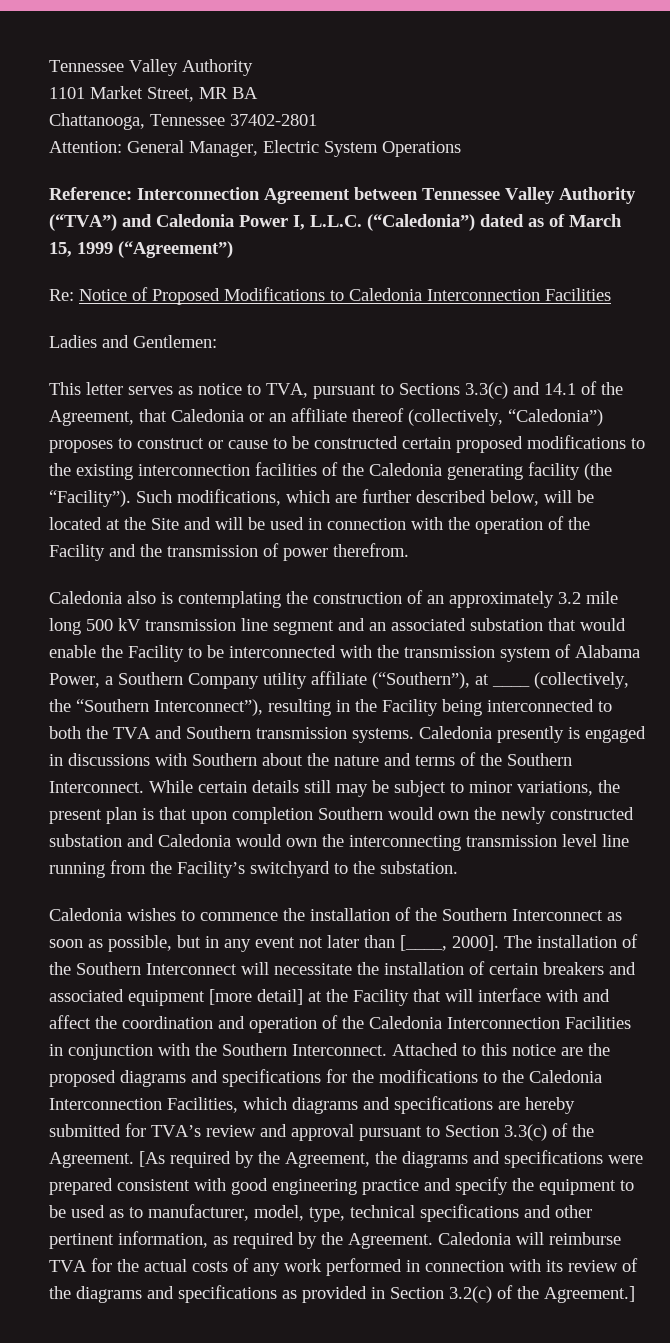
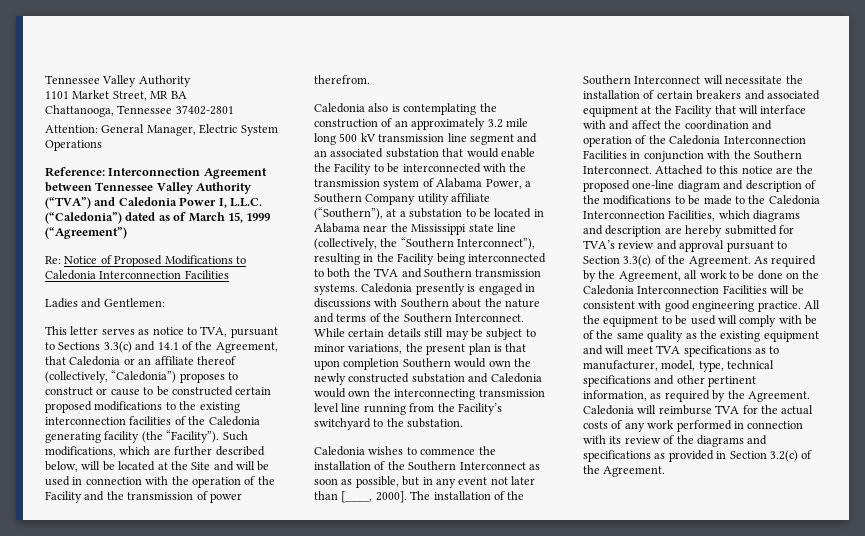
- Caledonia also is contemplating the construction of an approximately 3.2 mile long 500 kV transmission line segment and an associated substation that would enable the Facility to be interconnected with the transmission system of Alabama Power, a Southern Company utility affiliate (“Southern”), at ____ (collectively, the “Southern Interconnect”), resulting in the Facility being interconnected to both the TVA and Southern transmission systems.
+ Caledonia also is contemplating the construction of an approximately 3.2 mile long 500 kV transmission line segment and an associated substation that would enable the Facility to be interconnected with the transmission system of Alabama Power, a Southern Company utility affiliate (“Southern”), at a substation to be located in Alabama near the Mississippi state line (collectively, the “Southern Interconnect”), resulting in the Facility being interconnected to both the TVA and Southern transmission systems.
- The installation of the Southern Interconnect will necessitate the installation of certain breakers and associated equipment [more detail] at the Facility that will interface with and affect the coordination and operation of the Caledonia Interconnection Facilities in conjunction with the Southern Interconnect.
+ The installation of the Southern Interconnect will necessitate the installation of certain breakers and associated equipment at the Facility that will interface with and affect the coordination and operation of the Caledonia Interconnection Facilities in conjunction with the Southern Interconnect.
- Attached to this notice are the proposed diagrams and specifications for the modifications to the Caledonia Interconnection Facilities, which diagrams and specifications are hereby submitted for TVA’s review and approval pursuant to Section 3.3(c) of the Agreement.
+ Attached to this notice are the proposed one-line diagram and description of the modifications to be made to the Caledonia Interconnection Facilities, which diagrams and description are hereby submitted for TVA’s review and approval pursuant to Section 3.3(c) of the Agreement.
- [As required by the Agreement, the diagrams and specifications were prepared consistent with good engineering practice and specify the equipment to be used as to manufacturer, model, type, technical specifications and other pertinent information, as required by the Agreement.
+ As required by the Agreement, all work to be done on the Caledonia Interconnection Facilities will be consistent with good engineering practice. All the equipment to be used will comply with be of the same quality as the existing equipment and will meet TVA specifications as to manufacturer, model, type, technical specifications and other pertinent information, as required by the Agreement.
- Caledonia will reimburse TVA for the actual costs of any work performed in connection with its review of the diagrams and specifications as provided in Section 3.2(c) of the Agreement.]
+ Caledonia will reimburse TVA for the actual costs of any work performed in connection with its review of the diagrams and specifications as provided in Section 3.2(c) of the Agreement.

